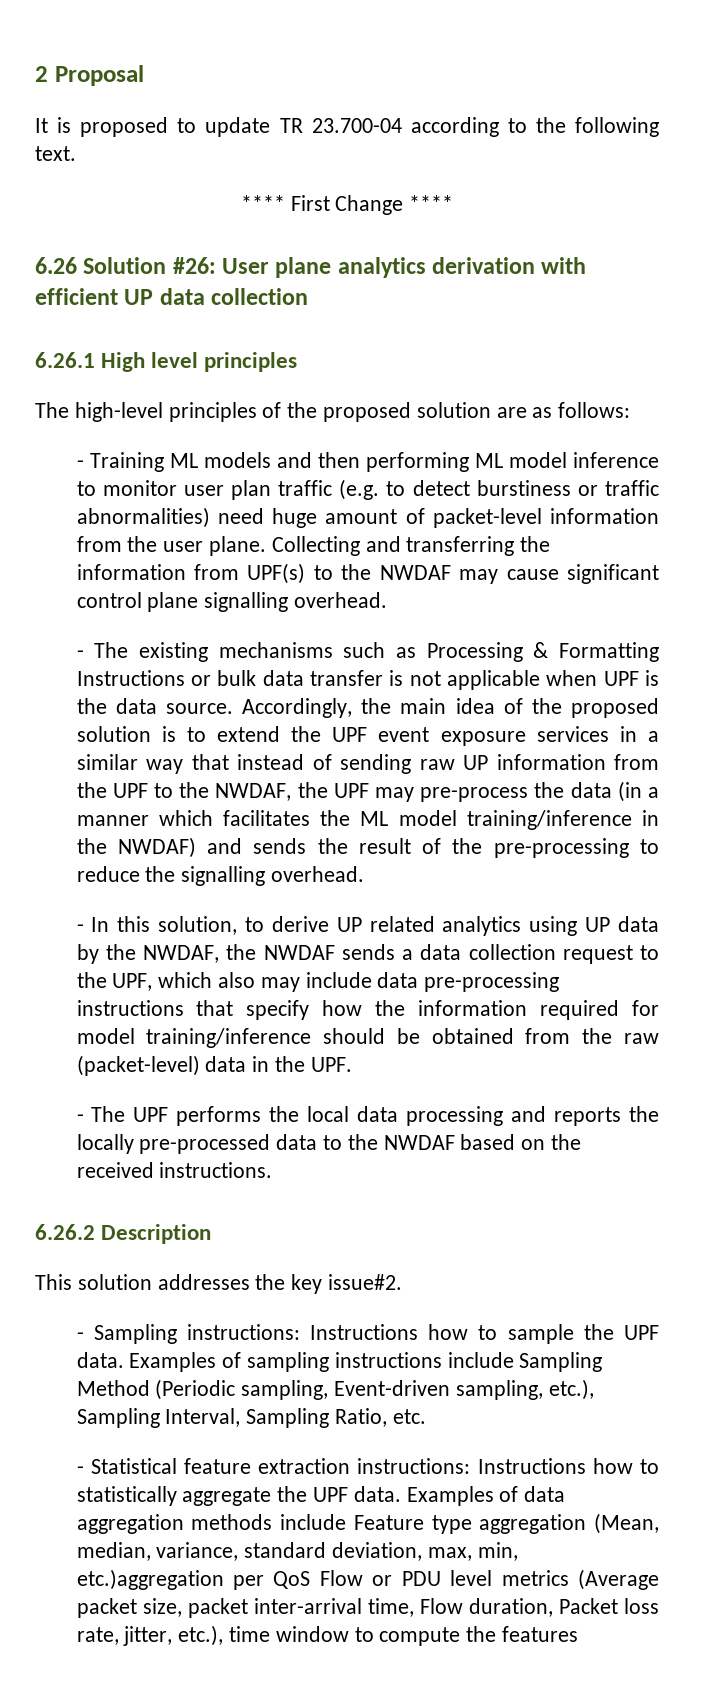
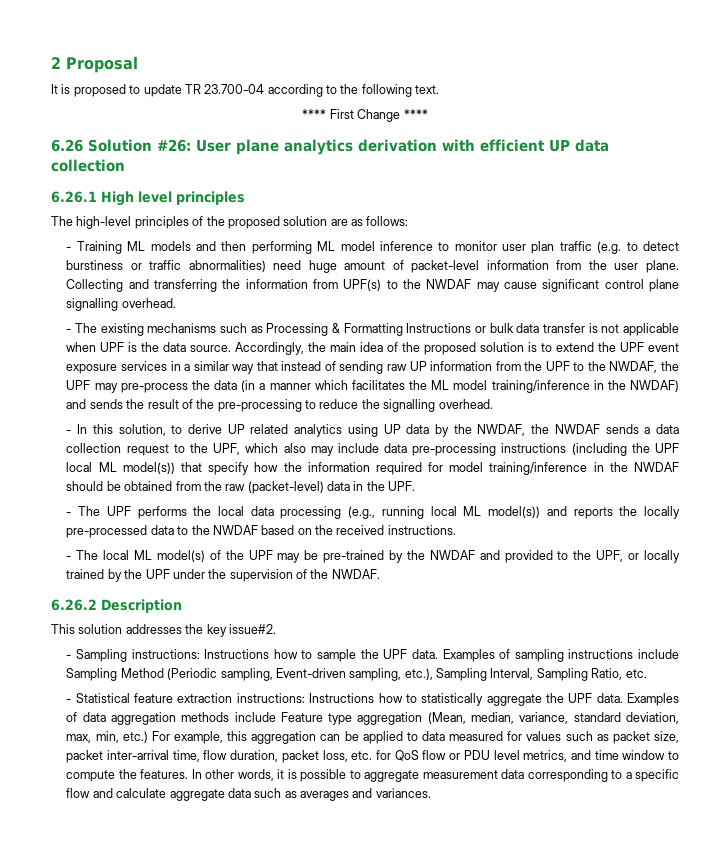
- - In this solution, to derive UP related analytics using UP data by the NWDAF, the NWDAF sends a data collection request to the UPF, which also may include data pre-processing instructions that specify how the information required for model training/inference should be obtained from the raw (packet-level) data in the UPF.
+ - In this solution, to derive UP related analytics using UP data by the NWDAF, the NWDAF sends a data collection request to the UPF, which also may include data pre-processing instructions (including the UPF local ML model(s)) that specify how the information required for model training/inference in the NWDAF should be obtained from the raw (packet-level) data in the UPF.
- - The UPF performs the local data processing and reports the locally pre-processed data to the NWDAF based on the received instructions.
+ - The UPF performs the local data processing (e.g., running local ML model(s)) and reports the locally pre-processed data to the NWDAF based on the received instructions.
+ - The local ML model(s) of the UPF may be pre-trained by the NWDAF and provided to the UPF, or locally trained by the UPF under the supervision of the NWDAF.
- Examples of data aggregation methods include Feature type aggregation (Mean, median, variance, standard deviation, max, min, etc.)aggregation per QoS Flow or PDU level metrics (Average packet size, packet inter-arrival time, Flow duration, Packet loss rate, jitter, etc.), time window to compute the features
+ Examples of data aggregation methods include Feature type aggregation (Mean, median, variance, standard deviation, max, min, etc.) For example, this aggregation can be applied to data measured for values such as packet size, packet inter-arrival time, flow duration, packet loss, etc. for QoS flow or PDU level metrics, and time window to compute the features. In other words, it is possible to aggregate measurement data corresponding to a specific flow and calculate aggregate data such as averages and variances.

